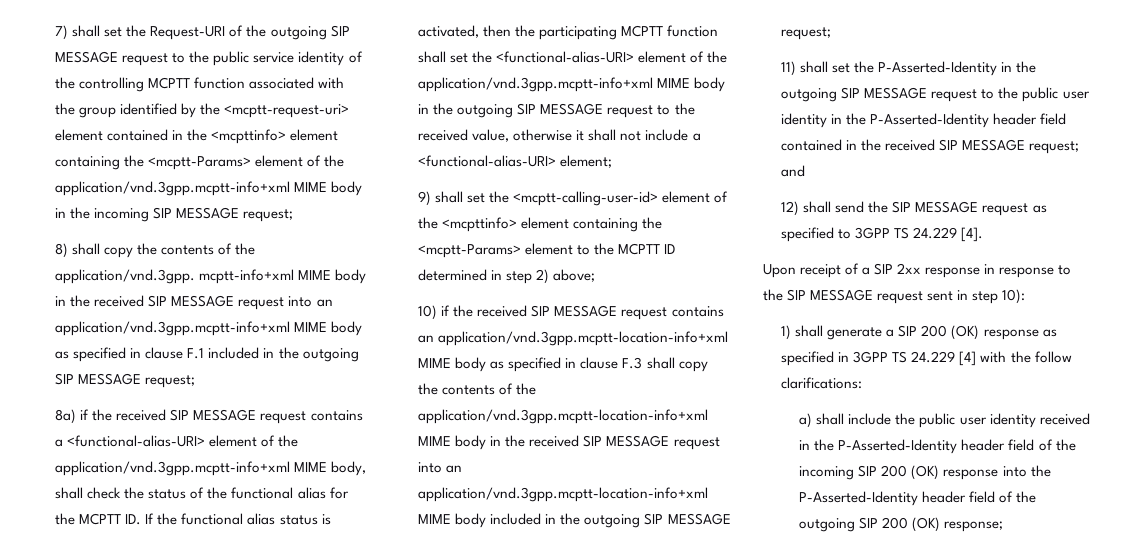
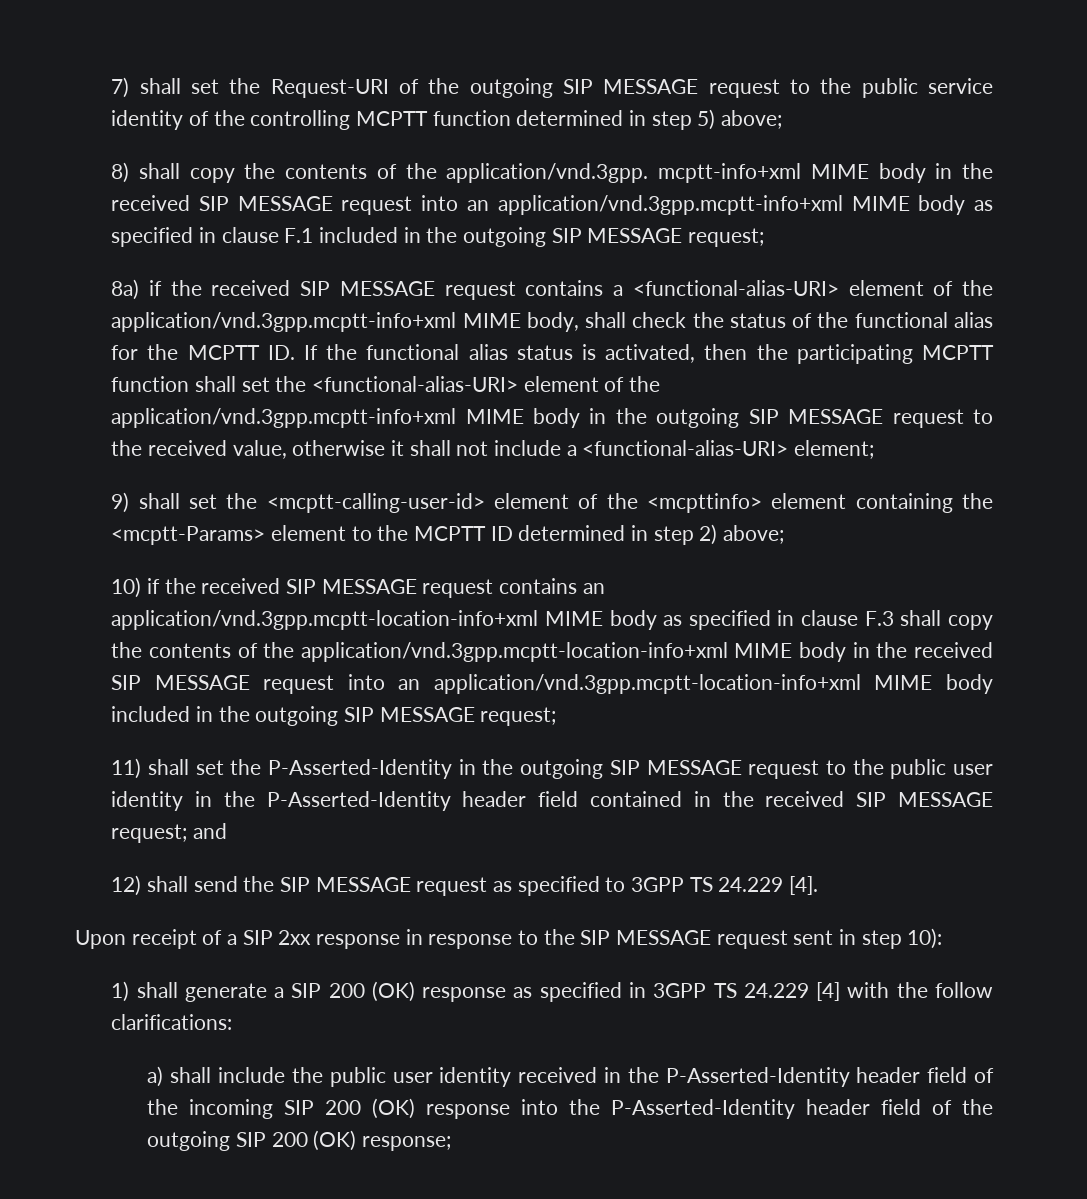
- 7) shall set the Request-URI of the outgoing SIP MESSAGE request to the public service identity of the controlling MCPTT function associated with the group identified by the <mcptt-request-uri> element contained in the <mcpttinfo> element containing the <mcptt-Params> element of the application/vnd.3gpp.mcptt-info+xml MIME body in the incoming SIP MESSAGE request;
+ 7) shall set the Request-URI of the outgoing SIP MESSAGE request to the public service identity of the controlling MCPTT function determined in step 5) above;

